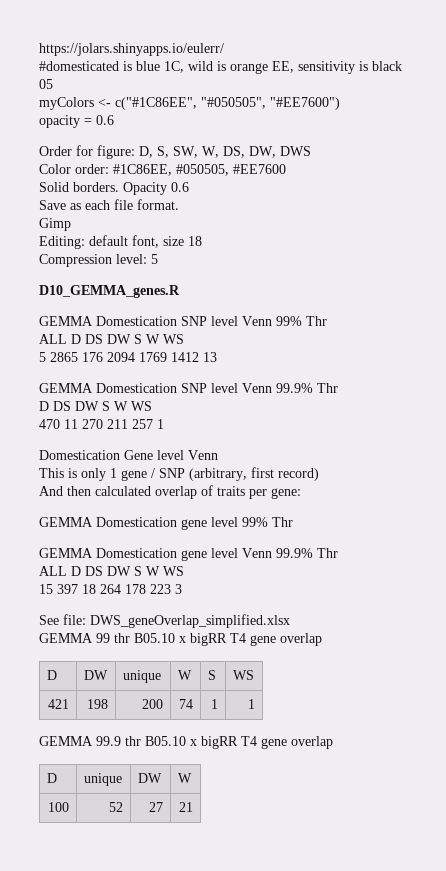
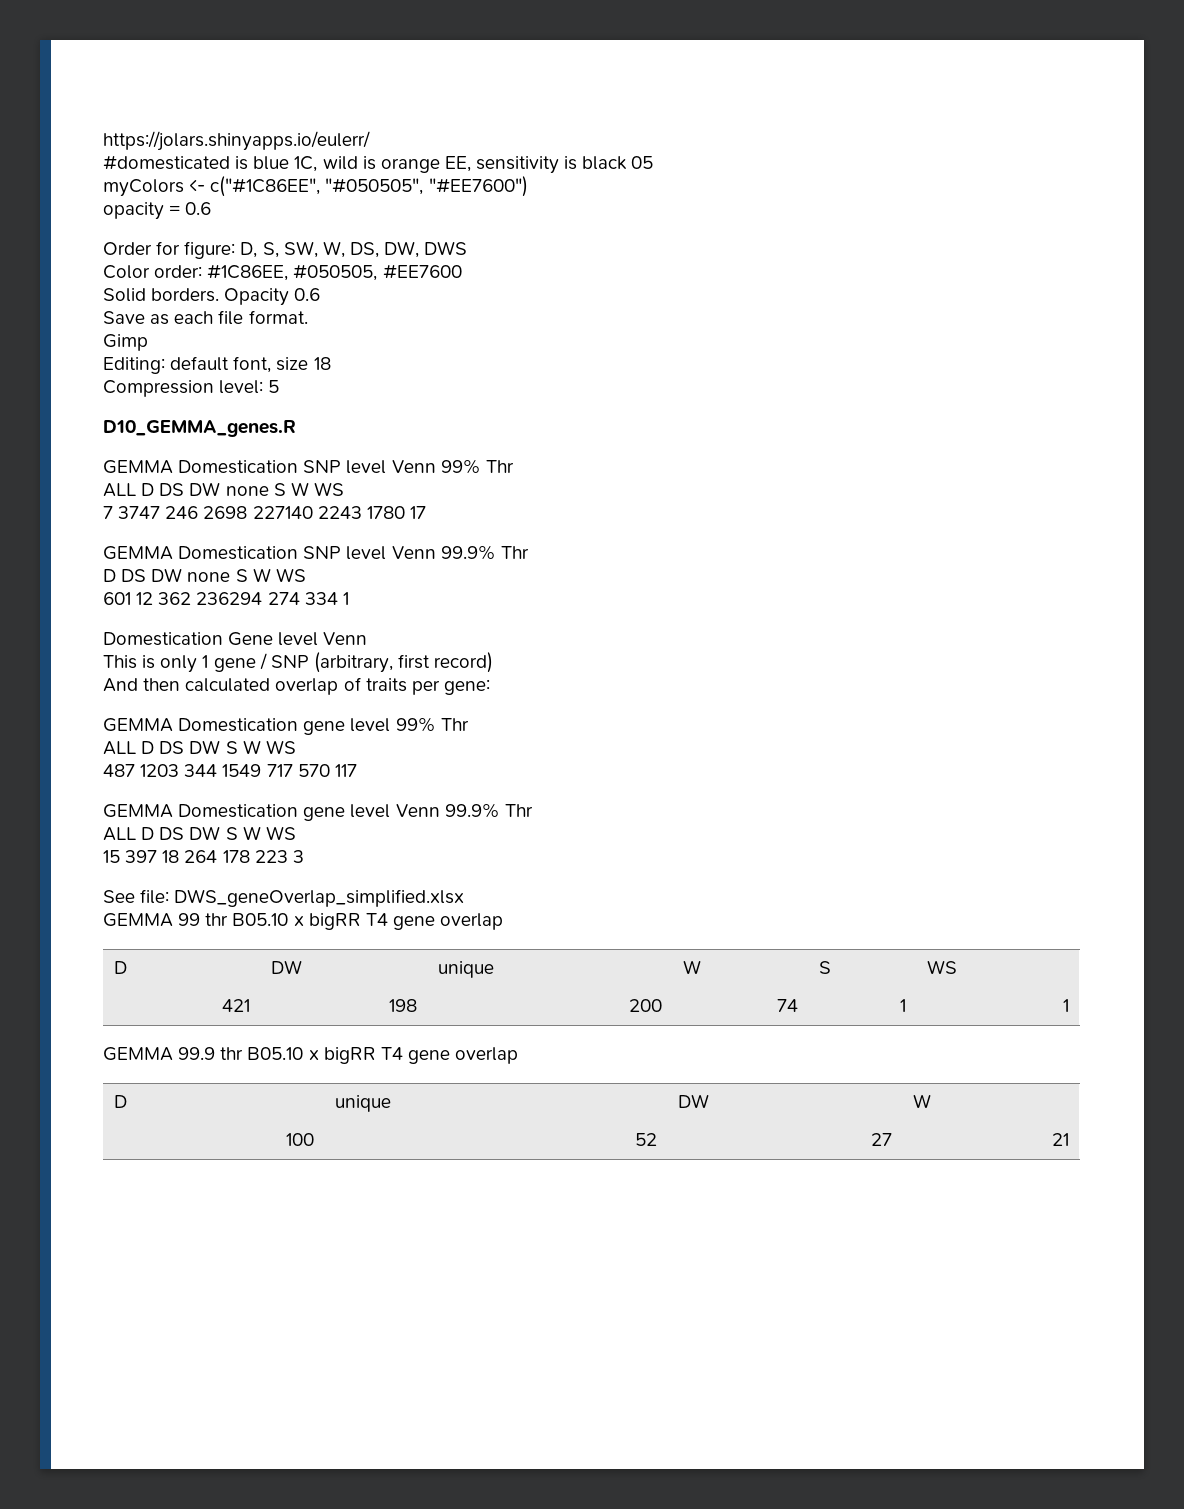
  GEMMA Domestication SNP level Venn 99% Thr
- ALL D DS DW S W WS
- 5 2865 176 2094 1769 1412 13
+ ALL D DS DW none S W WS
+ 7 3747 246 2698 227140 2243 1780 17
  GEMMA Domestication SNP level Venn 99.9% Thr
- D DS DW S W WS
- 470 11 270 211 257 1
+ D DS DW none S W WS
+ 601 12 362 236294 274 334 1
  GEMMA Domestication gene level 99% Thr
+ ALL D DS DW S W WS
+ 487 1203 344 1549 717 570 117

